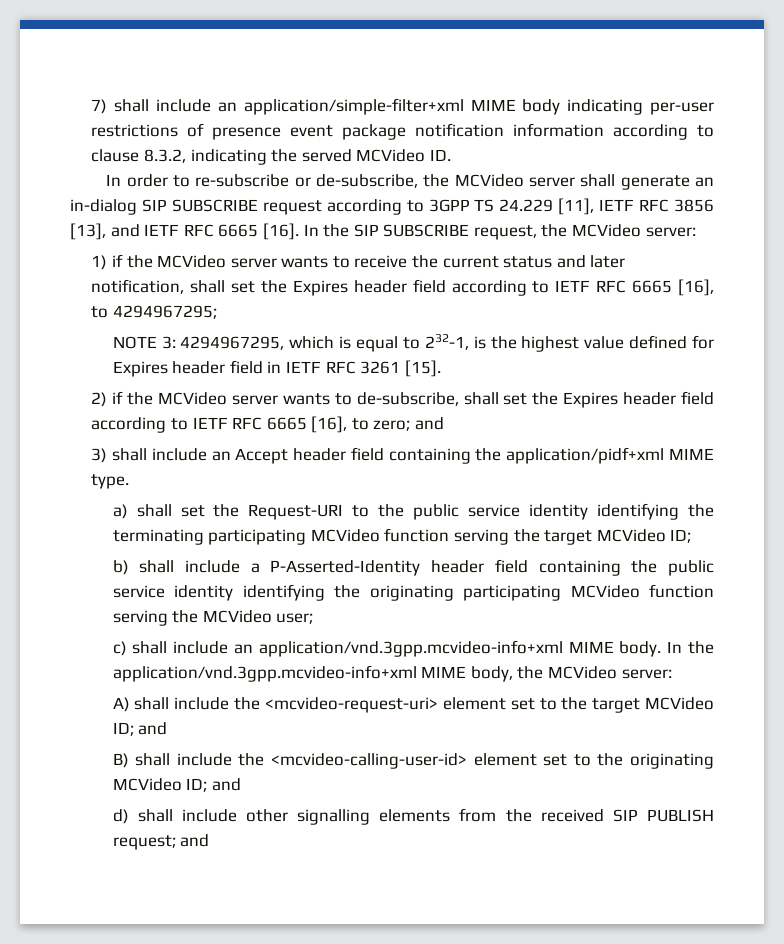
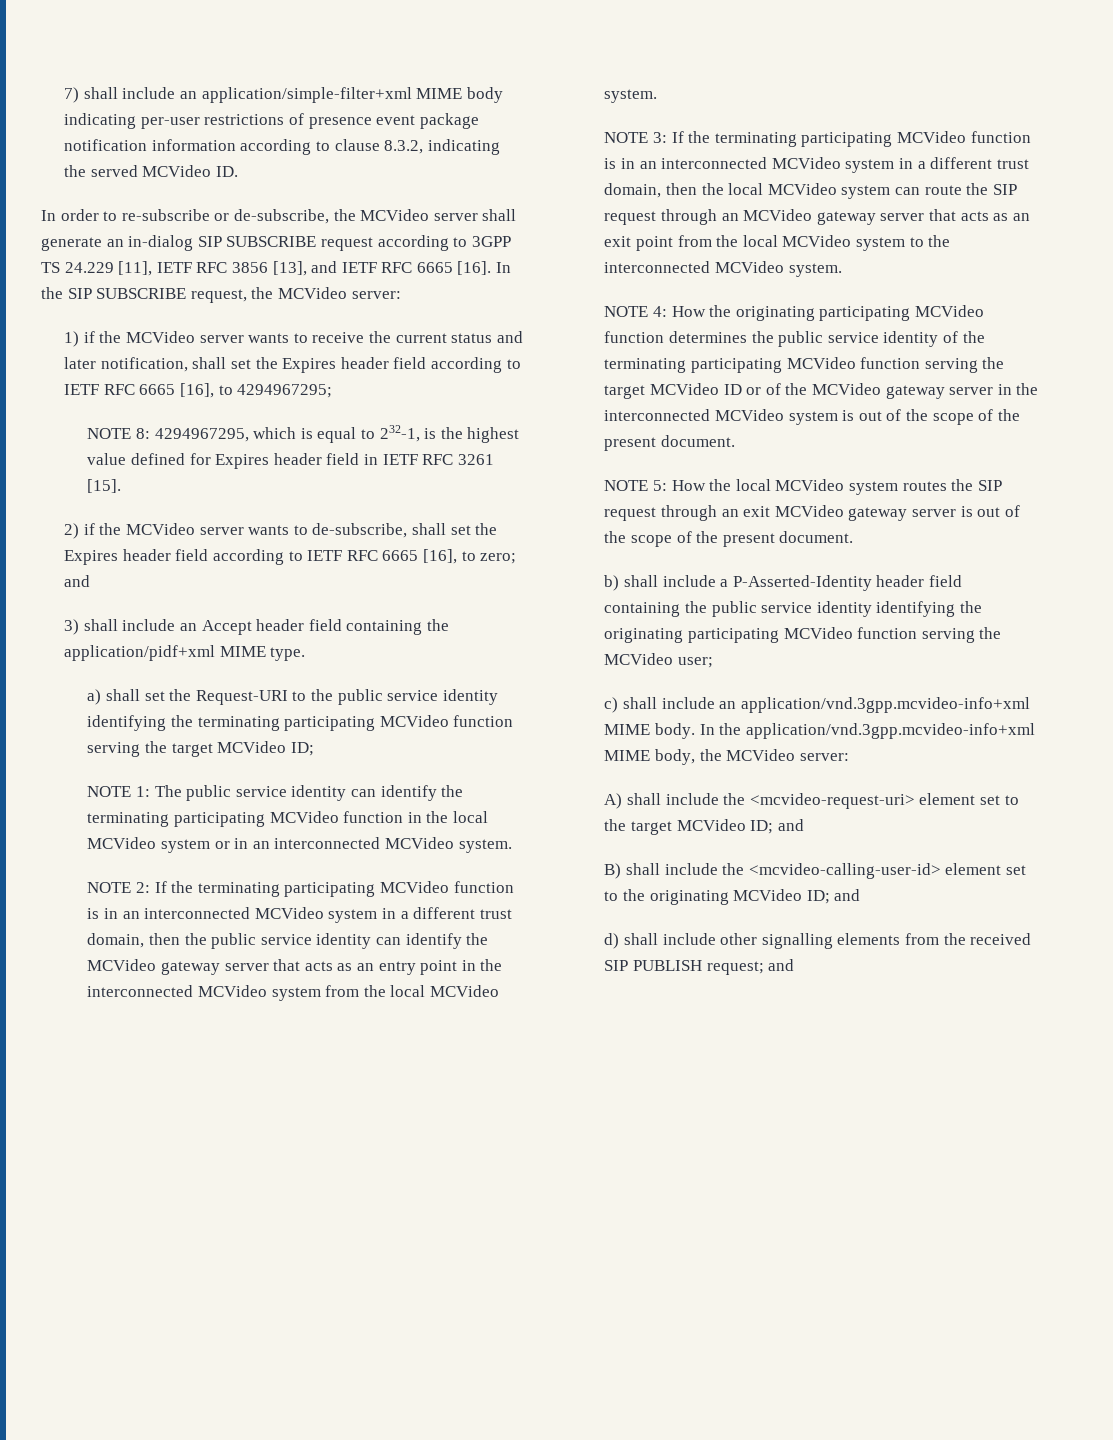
- NOTE 3: 4294967295, which is equal to 232-1, is the highest value defined for Expires header field in IETF RFC 3261 [15].
+ NOTE 8: 4294967295, which is equal to 232-1, is the highest value defined for Expires header field in IETF RFC 3261 [15].
+ NOTE 1: The public service identity can identify the terminating participating MCVideo function in the local MCVideo system or in an interconnected MCVideo system.
+ NOTE 2: If the terminating participating MCVideo function is in an interconnected MCVideo system in a different trust domain, then the public service identity can identify the MCVideo gateway server that acts as an entry point in the interconnected MCVideo system from the local MCVideo system.
+ NOTE 3: If the terminating participating MCVideo function is in an interconnected MCVideo system in a different trust domain, then the local MCVideo system can route the SIP request through an MCVideo gateway server that acts as an exit point from the local MCVideo system to the interconnected MCVideo system.
+ NOTE 4: How the originating participating MCVideo function determines the public service identity of the terminating participating MCVideo function serving the target MCVideo ID or of the MCVideo gateway server in the interconnected MCVideo system is out of the scope of the present document.
+ NOTE 5: How the local MCVideo system routes the SIP request through an exit MCVideo gateway server is out of the scope of the present document.

